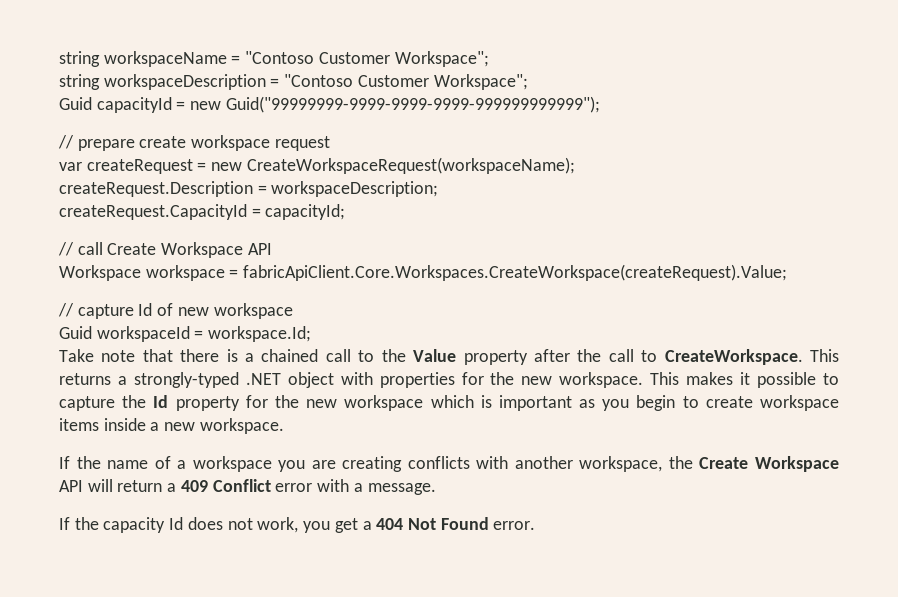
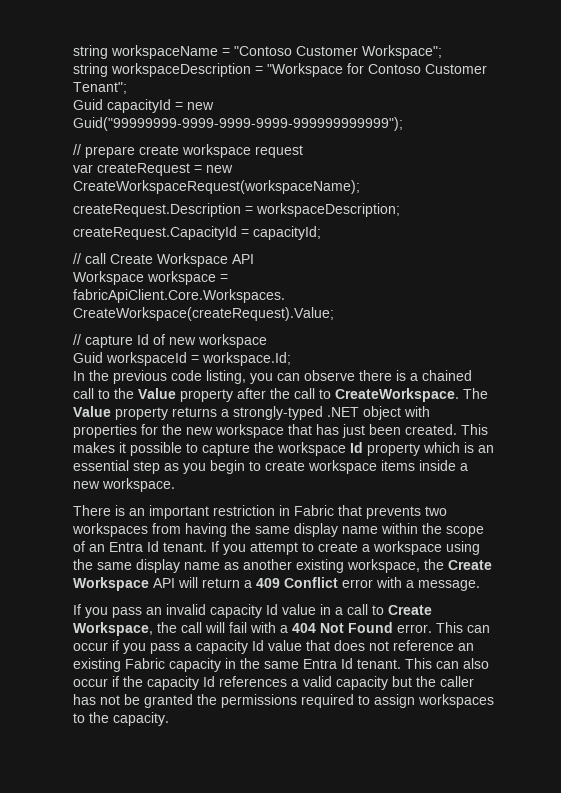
- string workspaceDescription = "Contoso Customer Workspace";
+ string workspaceDescription = "Workspace for Contoso Customer Tenant";
- Take note that there is a chained call to the Value property after the call to CreateWorkspace.
+ In the previous code listing, you can observe there is a chained call to the Value property after the call to CreateWorkspace.
- This returns a strongly-typed .NET object with properties for the new workspace.
+ The Value property returns a strongly-typed .NET object with properties for the new workspace that has just been created.
- This makes it possible to capture the Id property for the new workspace which is important as you begin to create workspace items inside a new workspace.
+ This makes it possible to capture the workspace Id property which is an essential step as you begin to create workspace items inside a new workspace.
- If the name of a workspace you are creating conflicts with another workspace, the Create Workspace API will return a 409 Conflict error with a message.
+ There is an important restriction in Fabric that prevents two workspaces from having the same display name within the scope of an Entra Id tenant. If you attempt to create a workspace using the same display name as another existing workspace, the Create Workspace API will return a 409 Conflict error with a message.
- If the capacity Id does not work, you get a 404 Not Found error.
+ If you pass an invalid capacity Id value in a call to Create Workspace, the call will fail with a 404 Not Found error.
+ This can occur if you pass a capacity Id value that does not reference an existing Fabric capacity in the same Entra Id tenant. This can also occur if the capacity Id references a valid capacity but the caller has not be granted the permissions required to assign workspaces to the capacity.

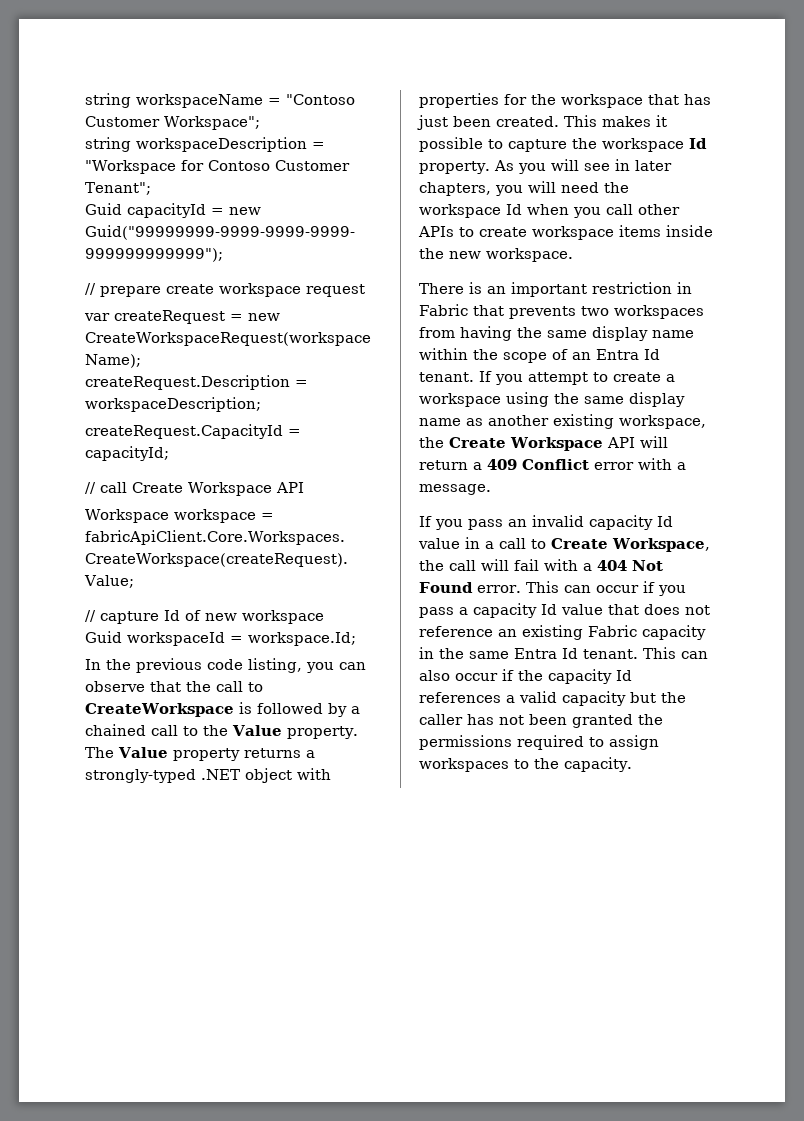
- In the previous code listing, you can observe there is a chained call to the Value property after the call to CreateWorkspace.
+ In the previous code listing, you can observe that the call to CreateWorkspace is followed by a chained call to the Value property.
- The Value property returns a strongly-typed .NET object with properties for the new workspace that has just been created.
+ The Value property returns a strongly-typed .NET object with properties for the workspace that has just been created.
- This makes it possible to capture the workspace Id property which is an essential step as you begin to create workspace items inside a new workspace.
+ This makes it possible to capture the workspace Id property. As you will see in later chapters, you will need the workspace Id when you call other APIs to create workspace items inside the new workspace.
- This can also occur if the capacity Id references a valid capacity but the caller has not be granted the permissions required to assign workspaces to the capacity.
+ This can also occur if the capacity Id references a valid capacity but the caller has not been granted the permissions required to assign workspaces to the capacity.

